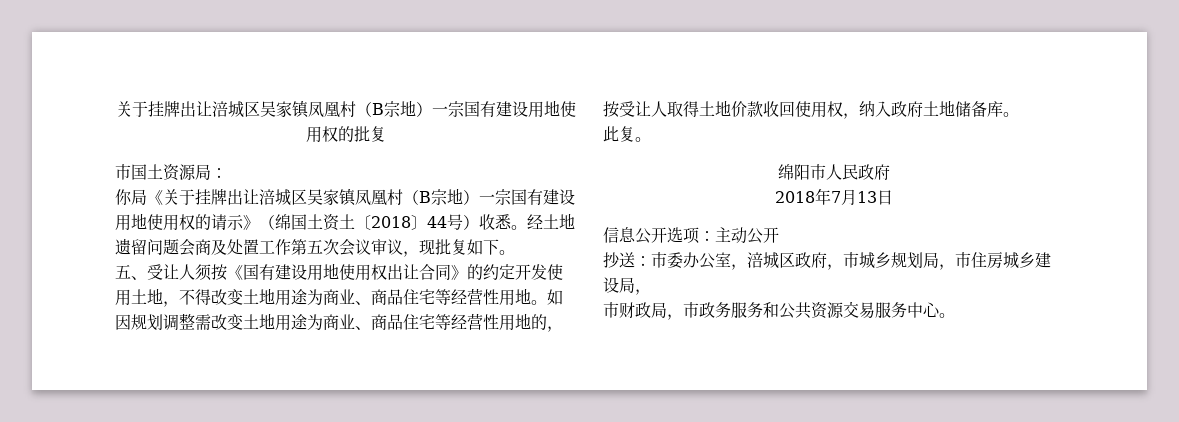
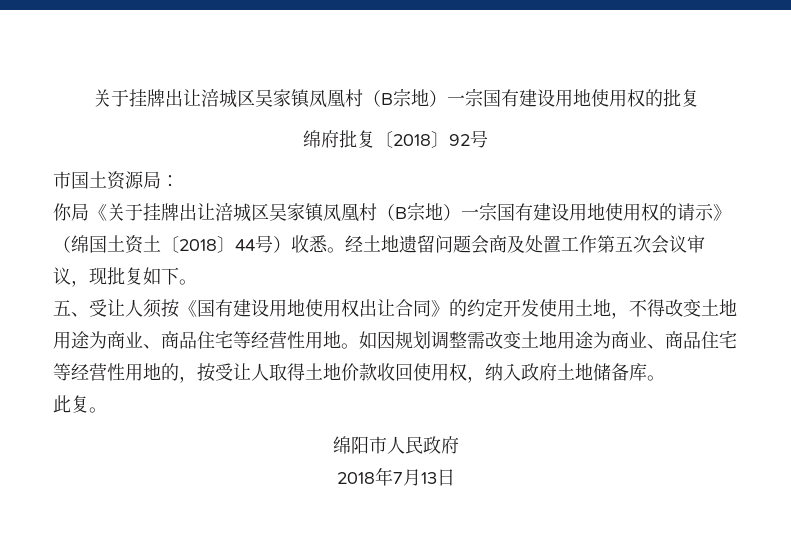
+ 绵府批复〔2018〕92号
- 信息公开选项：主动公开
- 抄送：市委办公室，涪城区政府，市城乡规划局，市住房城乡建设局，
- 市财政局，市政务服务和公共资源交易服务中心。

